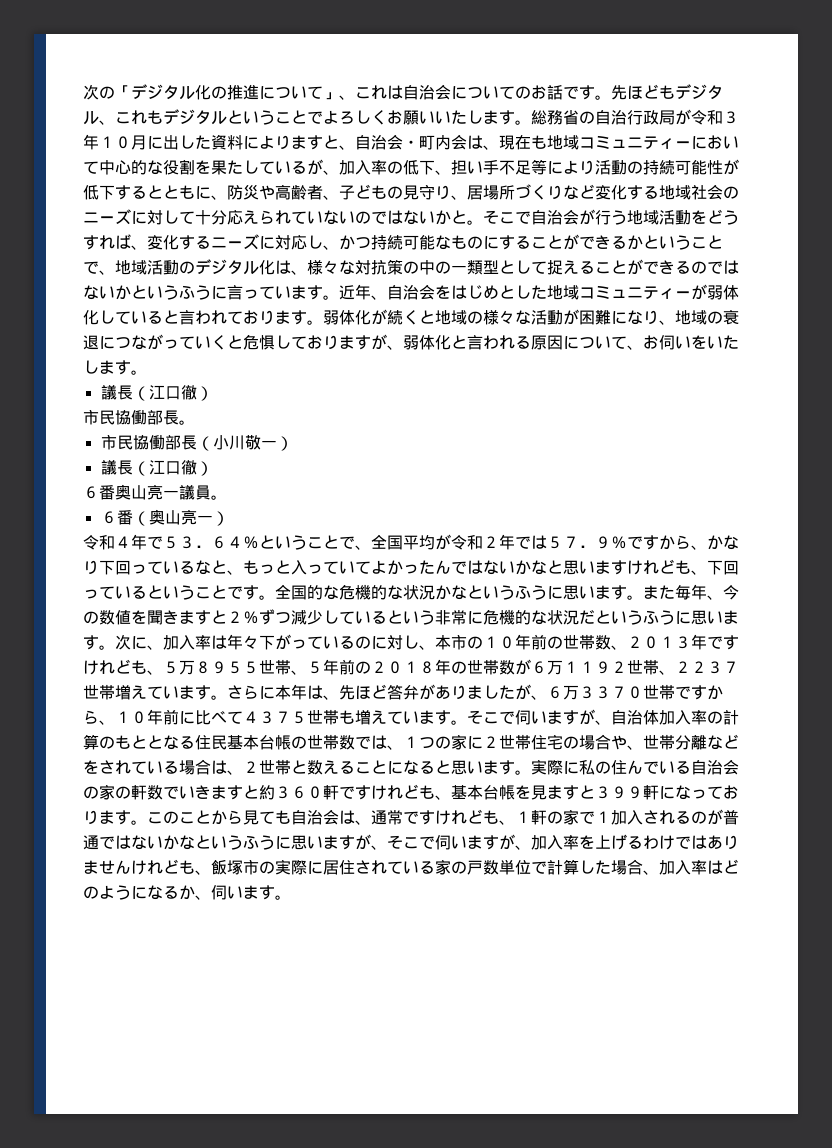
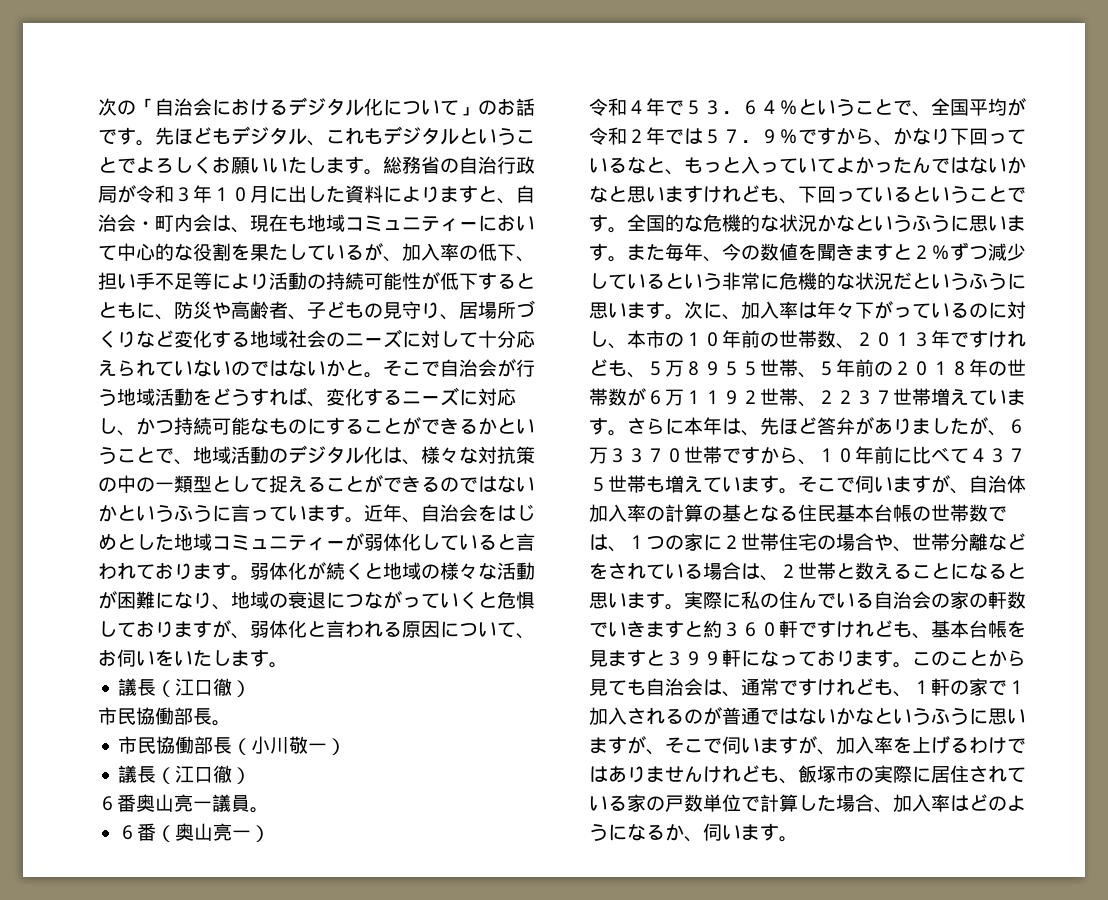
- 次の「デジタル化の推進について」、これは自治会についてのお話です。
+ 次の「自治会におけるデジタル化について」のお話です。
- そこで伺いますが、自治体加入率の計算のもととなる住民基本台帳の世帯数では、１つの家に２世帯住宅の場合や、世帯分離などをされている場合は、２世帯と数えることになると思います。
+ そこで伺いますが、自治体加入率の計算の基となる住民基本台帳の世帯数では、１つの家に２世帯住宅の場合や、世帯分離などをされている場合は、２世帯と数えることになると思います。

